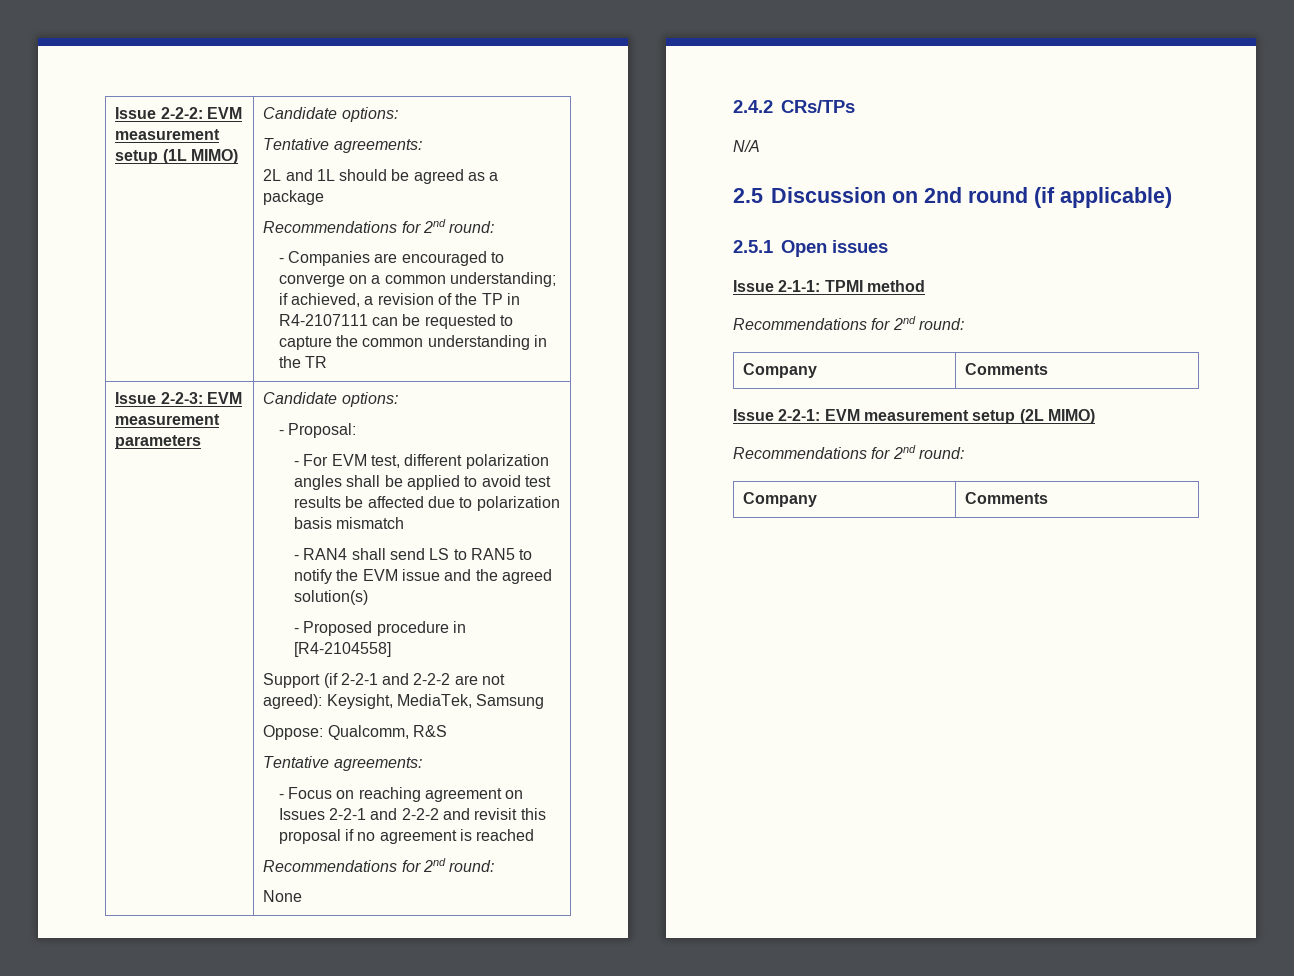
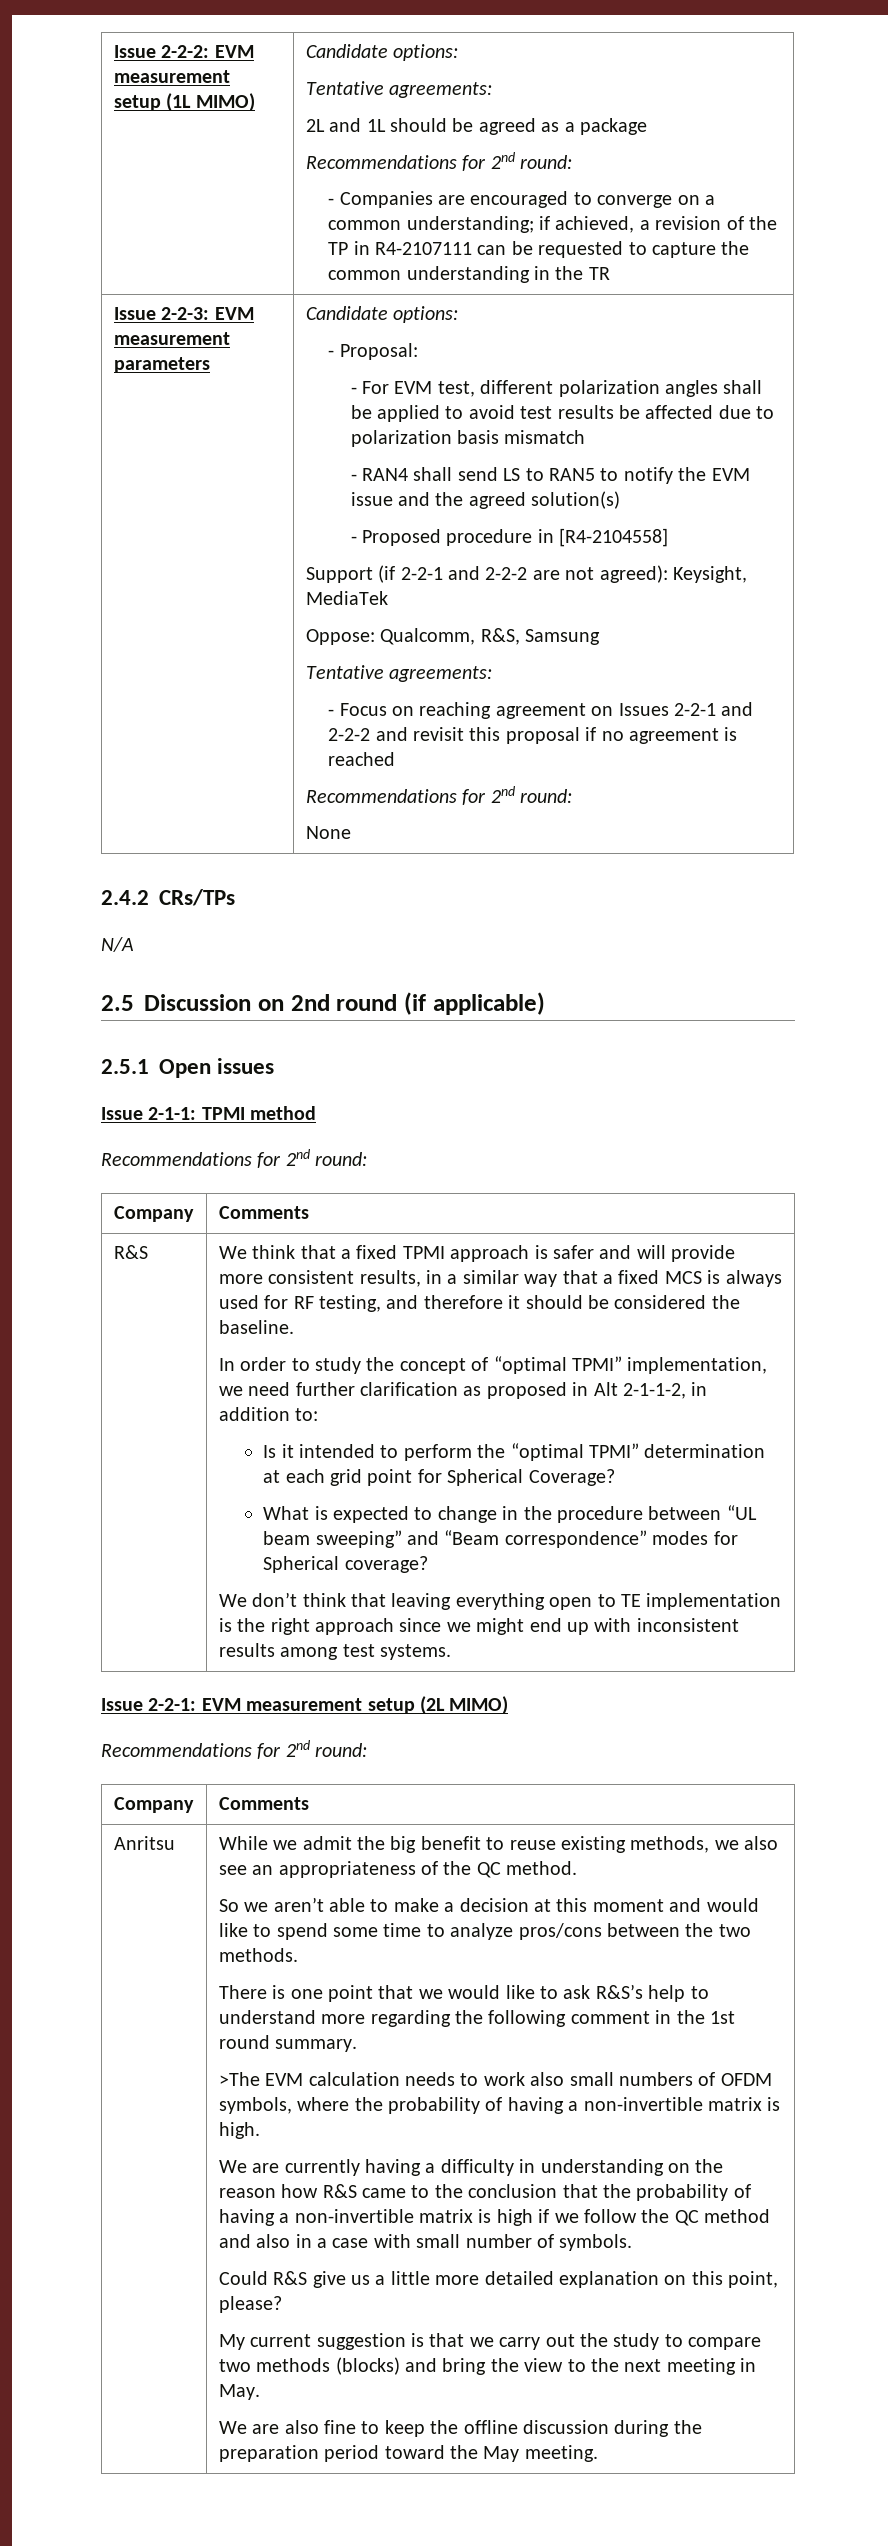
- Support (if 2-2-1 and 2-2-2 are not agreed): Keysight, MediaTek, Samsung
+ Support (if 2-2-1 and 2-2-2 are not agreed): Keysight, MediaTek
- Oppose: Qualcomm, R&S
+ Oppose: Qualcomm, R&S, Samsung
+ R&S | We think that a fixed TPMI approach is safer and will provide more consistent results, in a similar way that a fixed MCS is always used for RF testing, and therefore it should be considered the baseline.
+ In order to study the concept of “optimal TPMI” implementation, we need further clarification as proposed in Alt 2-1-1-2, in addition to:
+ Is it intended to perform the “optimal TPMI” determination at each grid point for Spherical Coverage?
+ What is expected to change in the procedure between “UL beam sweeping” and “Beam correspondence” modes for Spherical coverage?
+ We don’t think that leaving everything open to TE implementation is the right approach since we might end up with inconsistent results among test systems.
+ Anritsu | While we admit the big benefit to reuse existing methods, we also see an appropriateness of the QC method.
+ So we aren’t able to make a decision at this moment and would like to spend some time to analyze pros/cons between the two methods.
+ There is one point that we would like to ask R&S’s help to understand more regarding the following comment in the 1st round summary.
+ >The EVM calculation needs to work also small numbers of OFDM symbols, where the probability of having a non-invertible matrix is high.
+ We are currently having a difficulty in understanding on the reason how R&S came to the conclusion that the probability of having a non-invertible matrix is high if we follow the QC method and also in a case with small number of symbols.
+ Could R&S give us a little more detailed explanation on this point, please?
+ My current suggestion is that we carry out the study to compare two methods (blocks) and bring the view to the next meeting in May.
+ We are also fine to keep the offline discussion during the preparation period toward the May meeting.

